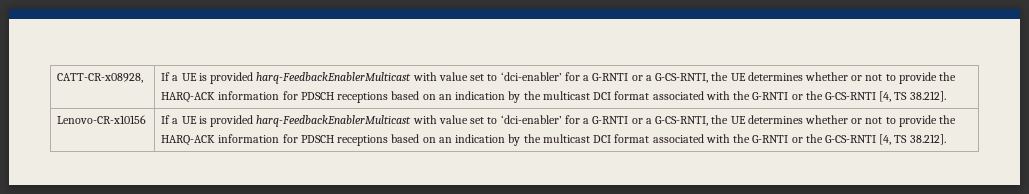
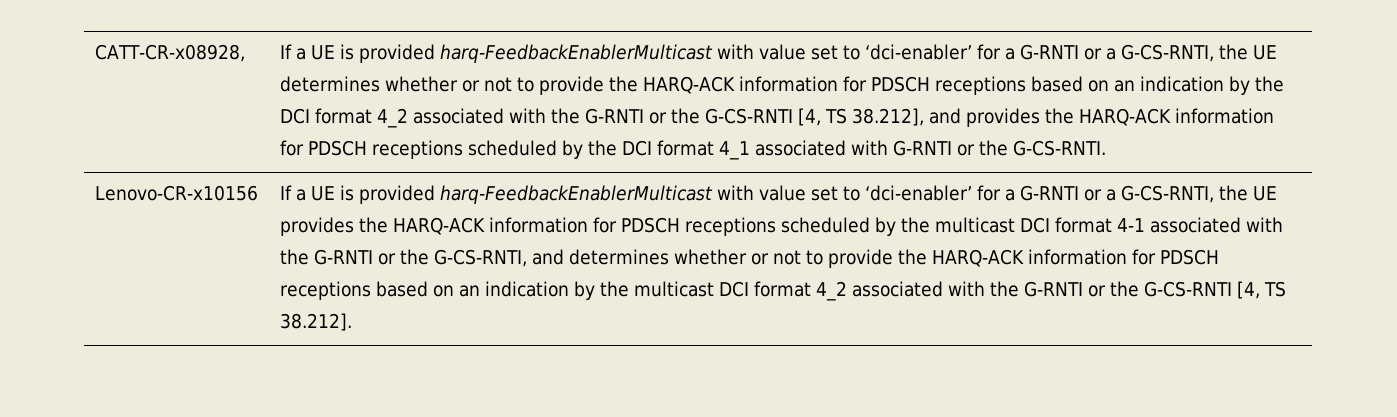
- CATT-CR-x08928, | If a UE is provided harq-FeedbackEnablerMulticast with value set to ‘dci-enabler’ for a G-RNTI or a G-CS-RNTI, the UE determines whether or not to provide the HARQ-ACK information for PDSCH receptions based on an indication by the multicast DCI format associated with the G-RNTI or the G-CS-RNTI [4, TS 38.212].
+ CATT-CR-x08928, | If a UE is provided harq-FeedbackEnablerMulticast with value set to ‘dci-enabler’ for a G-RNTI or a G-CS-RNTI, the UE determines whether or not to provide the HARQ-ACK information for PDSCH receptions based on an indication by the DCI format 4_2 associated with the G-RNTI or the G-CS-RNTI [4, TS 38.212], and provides the HARQ-ACK information for PDSCH receptions scheduled by the DCI format 4_1 associated with G-RNTI or the G-CS-RNTI.
- Lenovo-CR-x10156 | If a UE is provided harq-FeedbackEnablerMulticast with value set to ‘dci-enabler’ for a G-RNTI or a G-CS-RNTI, the UE determines whether or not to provide the HARQ-ACK information for PDSCH receptions based on an indication by the multicast DCI format associated with the G-RNTI or the G-CS-RNTI [4, TS 38.212].
+ Lenovo-CR-x10156 | If a UE is provided harq-FeedbackEnablerMulticast with value set to ‘dci-enabler’ for a G-RNTI or a G-CS-RNTI, the UE provides the HARQ-ACK information for PDSCH receptions scheduled by the multicast DCI format 4-1 associated with the G-RNTI or the G-CS-RNTI, and determines whether or not to provide the HARQ-ACK information for PDSCH receptions based on an indication by the multicast DCI format 4_2 associated with the G-RNTI or the G-CS-RNTI [4, TS 38.212].

